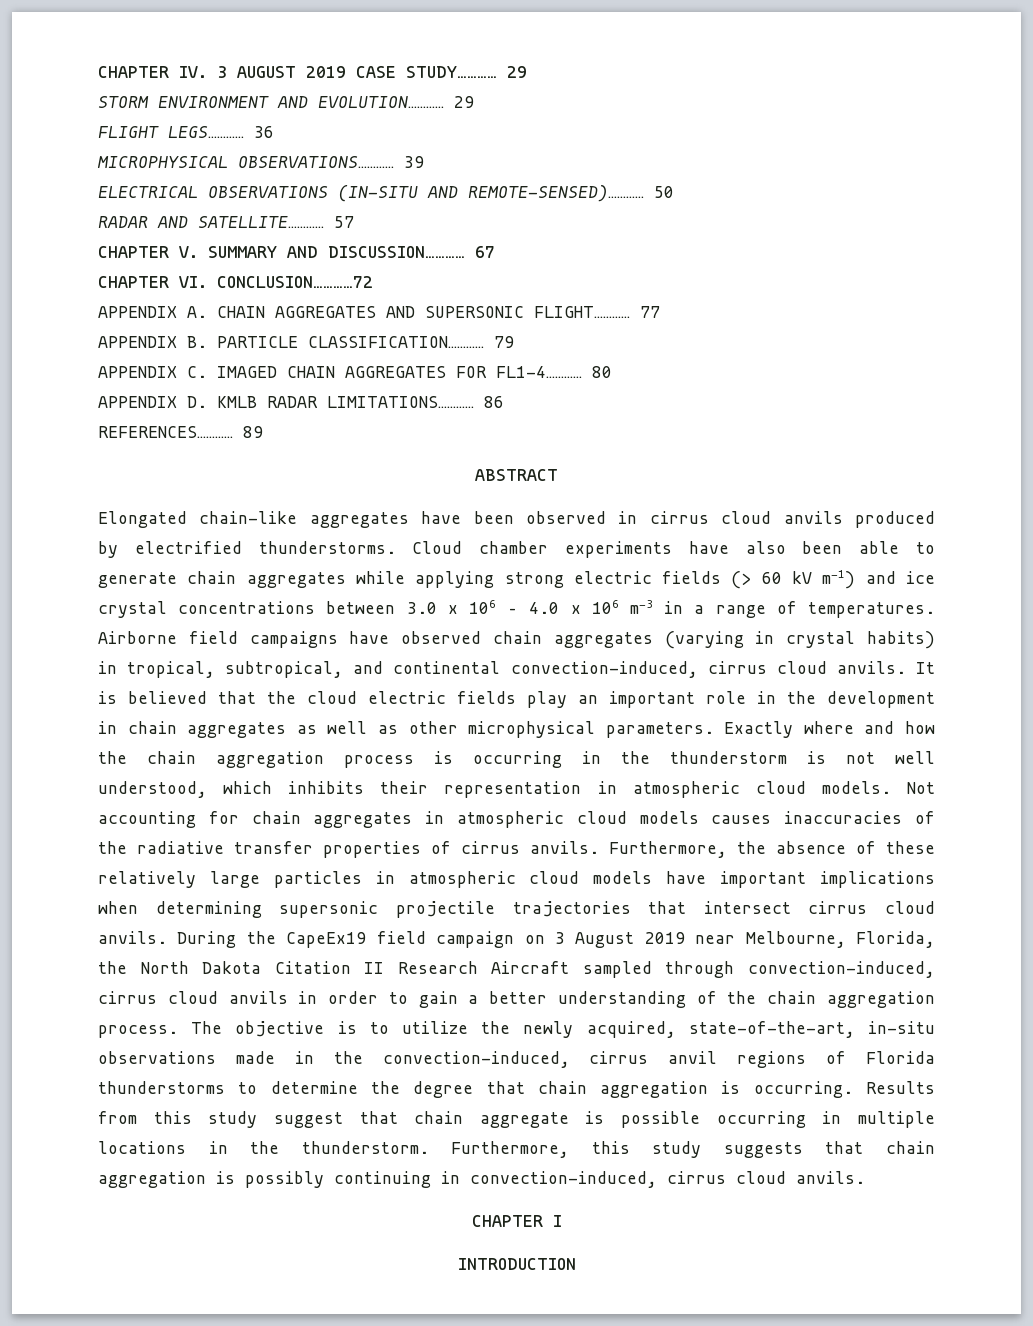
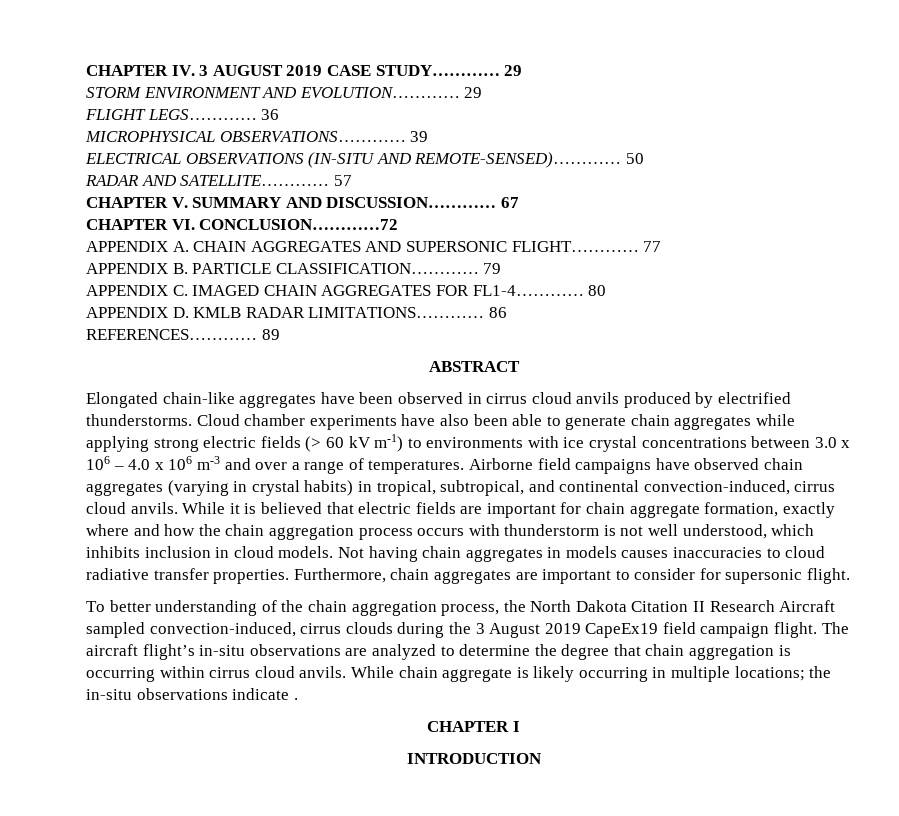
- Cloud chamber experiments have also been able to generate chain aggregates while applying strong electric fields (> 60 kV m-1) and ice crystal concentrations between 3.0 x 106 – 4.0 x 106 m-3 in a range of temperatures.
+ Cloud chamber experiments have also been able to generate chain aggregates while applying strong electric fields (> 60 kV m-1) to environments with ice crystal concentrations between 3.0 x 106 – 4.0 x 106 m-3 and over a range of temperatures.
- It is believed that the cloud electric fields play an important role in the development in chain aggregates as well as other microphysical parameters. Exactly where and how the chain aggregation process is occurring in the thunderstorm is not well understood, which inhibits their representation in atmospheric cloud models.
+ While it is believed that electric fields are important for chain aggregate formation, exactly where and how the chain aggregation process occurs with thunderstorm is not well understood, which inhibits inclusion in cloud models.
- Not accounting for chain aggregates in atmospheric cloud models causes inaccuracies of the radiative transfer properties of cirrus anvils. Furthermore, the absence of these relatively large particles in atmospheric cloud models have important implications when determining supersonic projectile trajectories that intersect cirrus cloud anvils. During the CapeEx19 field campaign on 3 August 2019 near Melbourne, Florida, the North Dakota Citation II Research Aircraft sampled through convection-induced, cirrus cloud anvils in order to gain a better understanding of the chain aggregation process. The objective is to utilize the newly acquired, state-of-the-art, in-situ observations made in the convection-induced, cirrus anvil regions of Florida thunderstorms to determine the degree that chain aggregation is occurring. Results from this study suggest that chain aggregate is possible occurring in multiple locations in the thunderstorm. Furthermore, this study suggests that chain aggregation is possibly continuing in convection-induced, cirrus cloud anvils.
+ Not having chain aggregates in models causes inaccuracies to cloud radiative transfer properties. Furthermore, chain aggregates are important to consider for supersonic flight.
+ To better understanding of the chain aggregation process, the North Dakota Citation II Research Aircraft sampled convection-induced, cirrus clouds during the 3 August 2019 CapeEx19 field campaign flight. The aircraft flight’s in-situ observations are analyzed to determine the degree that chain aggregation is occurring within cirrus cloud anvils. While chain aggregate is likely occurring in multiple locations; the in-situ observations indicate .

